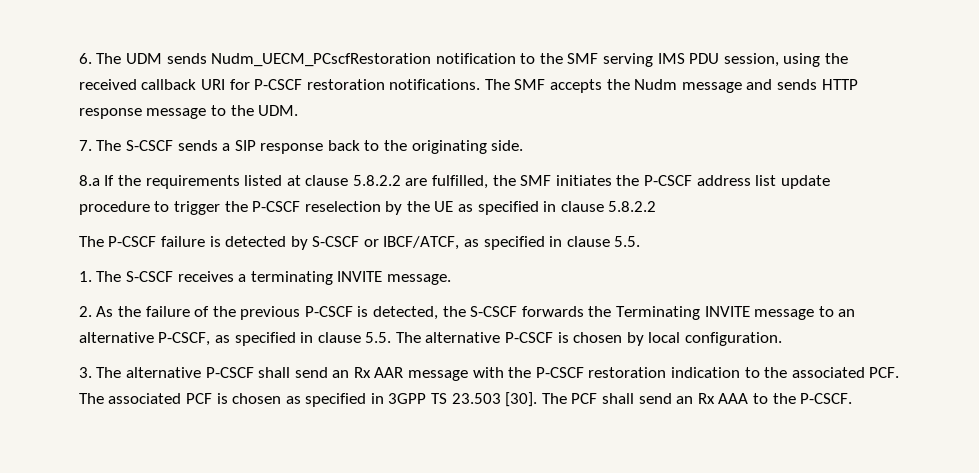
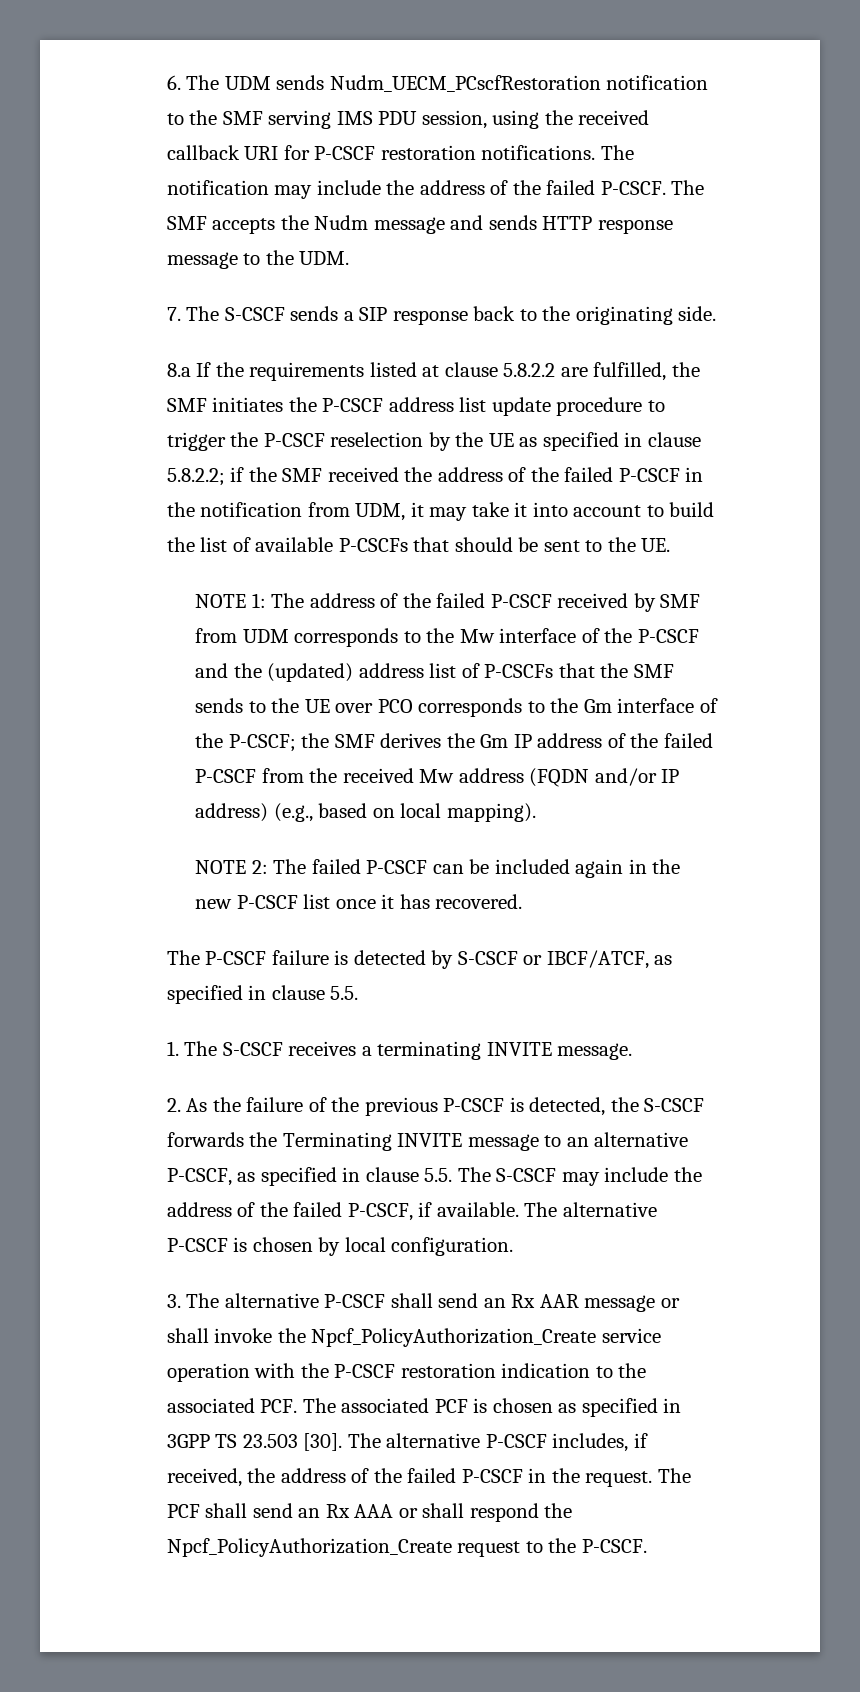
- The SMF accepts the Nudm message and sends HTTP response message to the UDM.
+ The notification may include the address of the failed P-CSCF. The SMF accepts the Nudm message and sends HTTP response message to the UDM.
- 8.a If the requirements listed at clause 5.8.2.2 are fulfilled, the SMF initiates the P-CSCF address list update procedure to trigger the P-CSCF reselection by the UE as specified in clause 5.8.2.2
+ 8.a If the requirements listed at clause 5.8.2.2 are fulfilled, the SMF initiates the P-CSCF address list update procedure to trigger the P-CSCF reselection by the UE as specified in clause 5.8.2.2; if the SMF received the address of the failed P-CSCF in the notification from UDM, it may take it into account to build the list of available P-CSCFs that should be sent to the UE.
+ NOTE 1: The address of the failed P-CSCF received by SMF from UDM corresponds to the Mw interface of the P-CSCF and the (updated) address list of P-CSCFs that the SMF sends to the UE over PCO corresponds to the Gm interface of the P-CSCF; the SMF derives the Gm IP address of the failed P-CSCF from the received Mw address (FQDN and/or IP address) (e.g., based on local mapping).
+ NOTE 2: The failed P-CSCF can be included again in the new P-CSCF list once it has recovered.
- 2. As the failure of the previous P-CSCF is detected, the S-CSCF forwards the Terminating INVITE message to an alternative P-CSCF, as specified in clause 5.5. The alternative P-CSCF is chosen by local configuration.
+ 2. As the failure of the previous P-CSCF is detected, the S-CSCF forwards the Terminating INVITE message to an alternative P-CSCF, as specified in clause 5.5. The S-CSCF may include the address of the failed P-CSCF, if available. The alternative P-CSCF is chosen by local configuration.
- 3. The alternative P-CSCF shall send an Rx AAR message with the P-CSCF restoration indication to the associated PCF. The associated PCF is chosen as specified in 3GPP TS 23.503 [30].
+ 3. The alternative P-CSCF shall send an Rx AAR message or shall invoke the Npcf_PolicyAuthorization_Create service operation with the P-CSCF restoration indication to the associated PCF. The associated PCF is chosen as specified in 3GPP TS 23.503 [30].
- The PCF shall send an Rx AAA to the P-CSCF.
+ The alternative P-CSCF includes, if received, the address of the failed P-CSCF in the request. The PCF shall send an Rx AAA or shall respond the Npcf_PolicyAuthorization_Create request to the P-CSCF.

